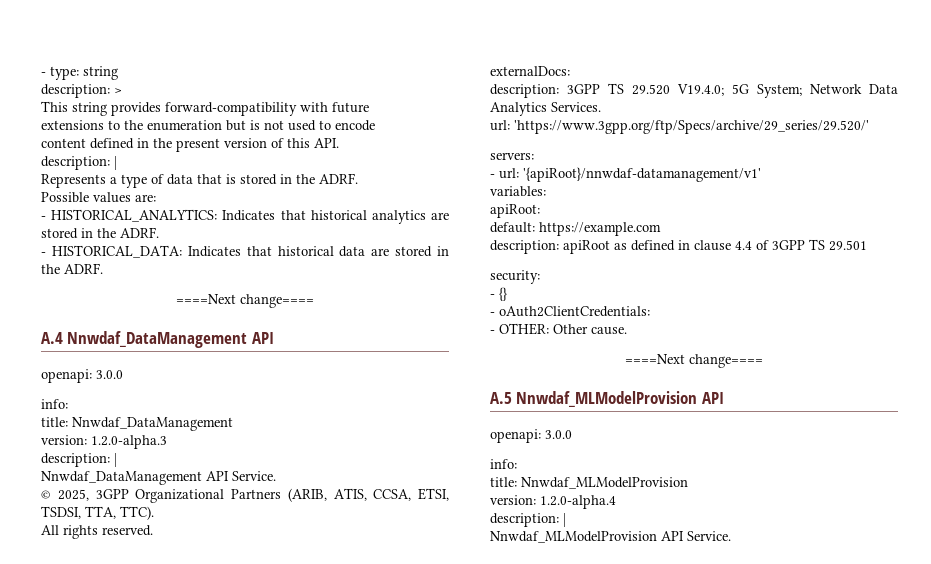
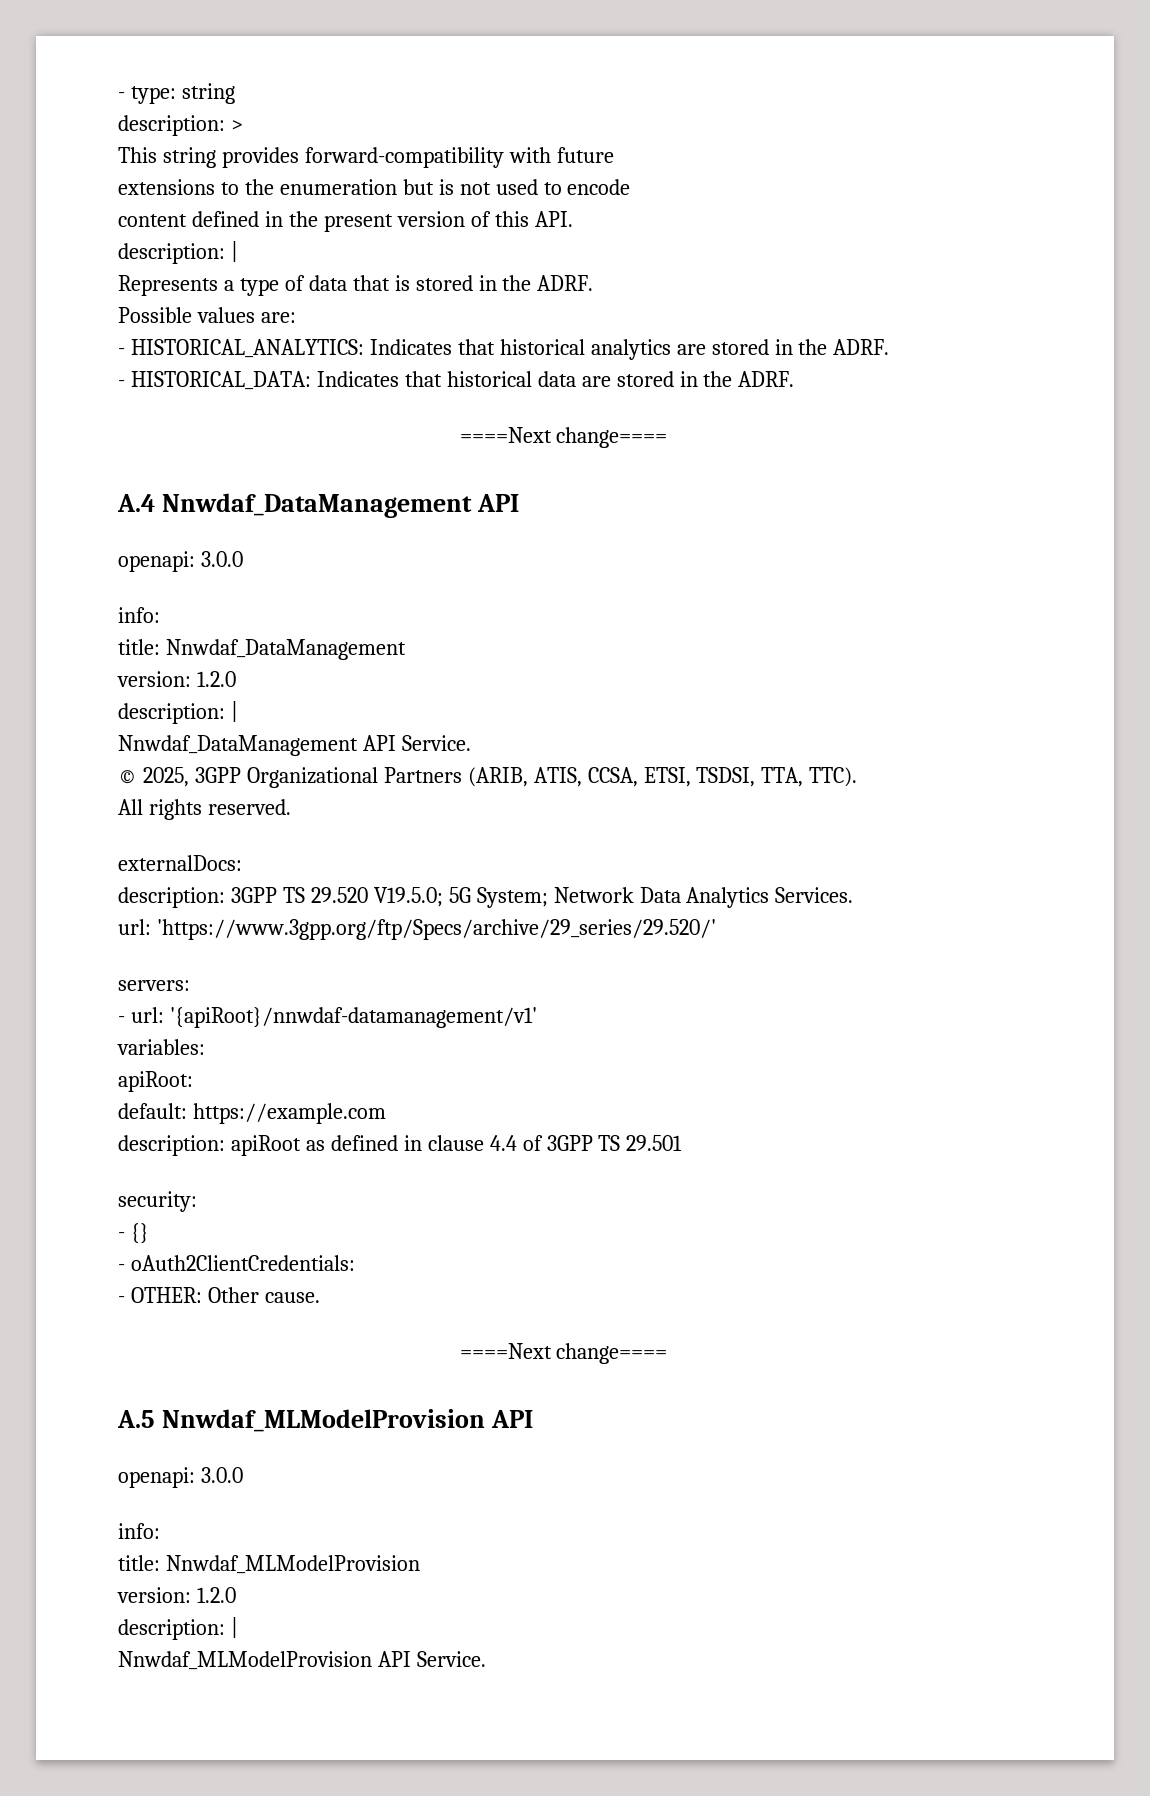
  title: Nnwdaf_DataManagement
- version: 1.2.0-alpha.3
+ version: 1.2.0
- description: 3GPP TS 29.520 V19.4.0; 5G System; Network Data Analytics Services.
+ description: 3GPP TS 29.520 V19.5.0; 5G System; Network Data Analytics Services.
  title: Nnwdaf_MLModelProvision
- version: 1.2.0-alpha.4
+ version: 1.2.0

